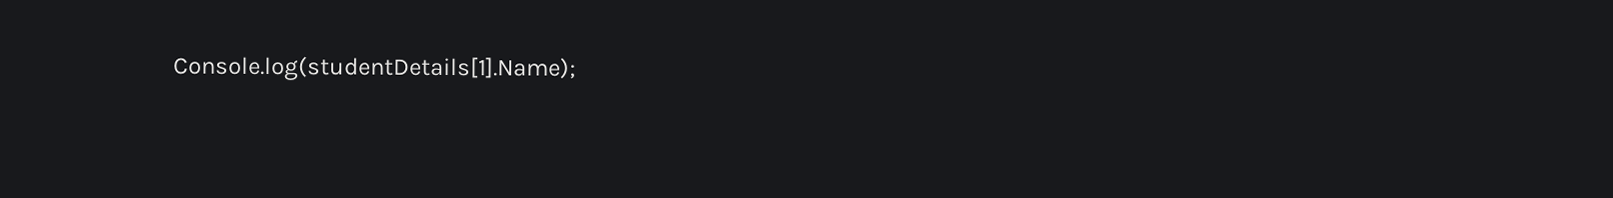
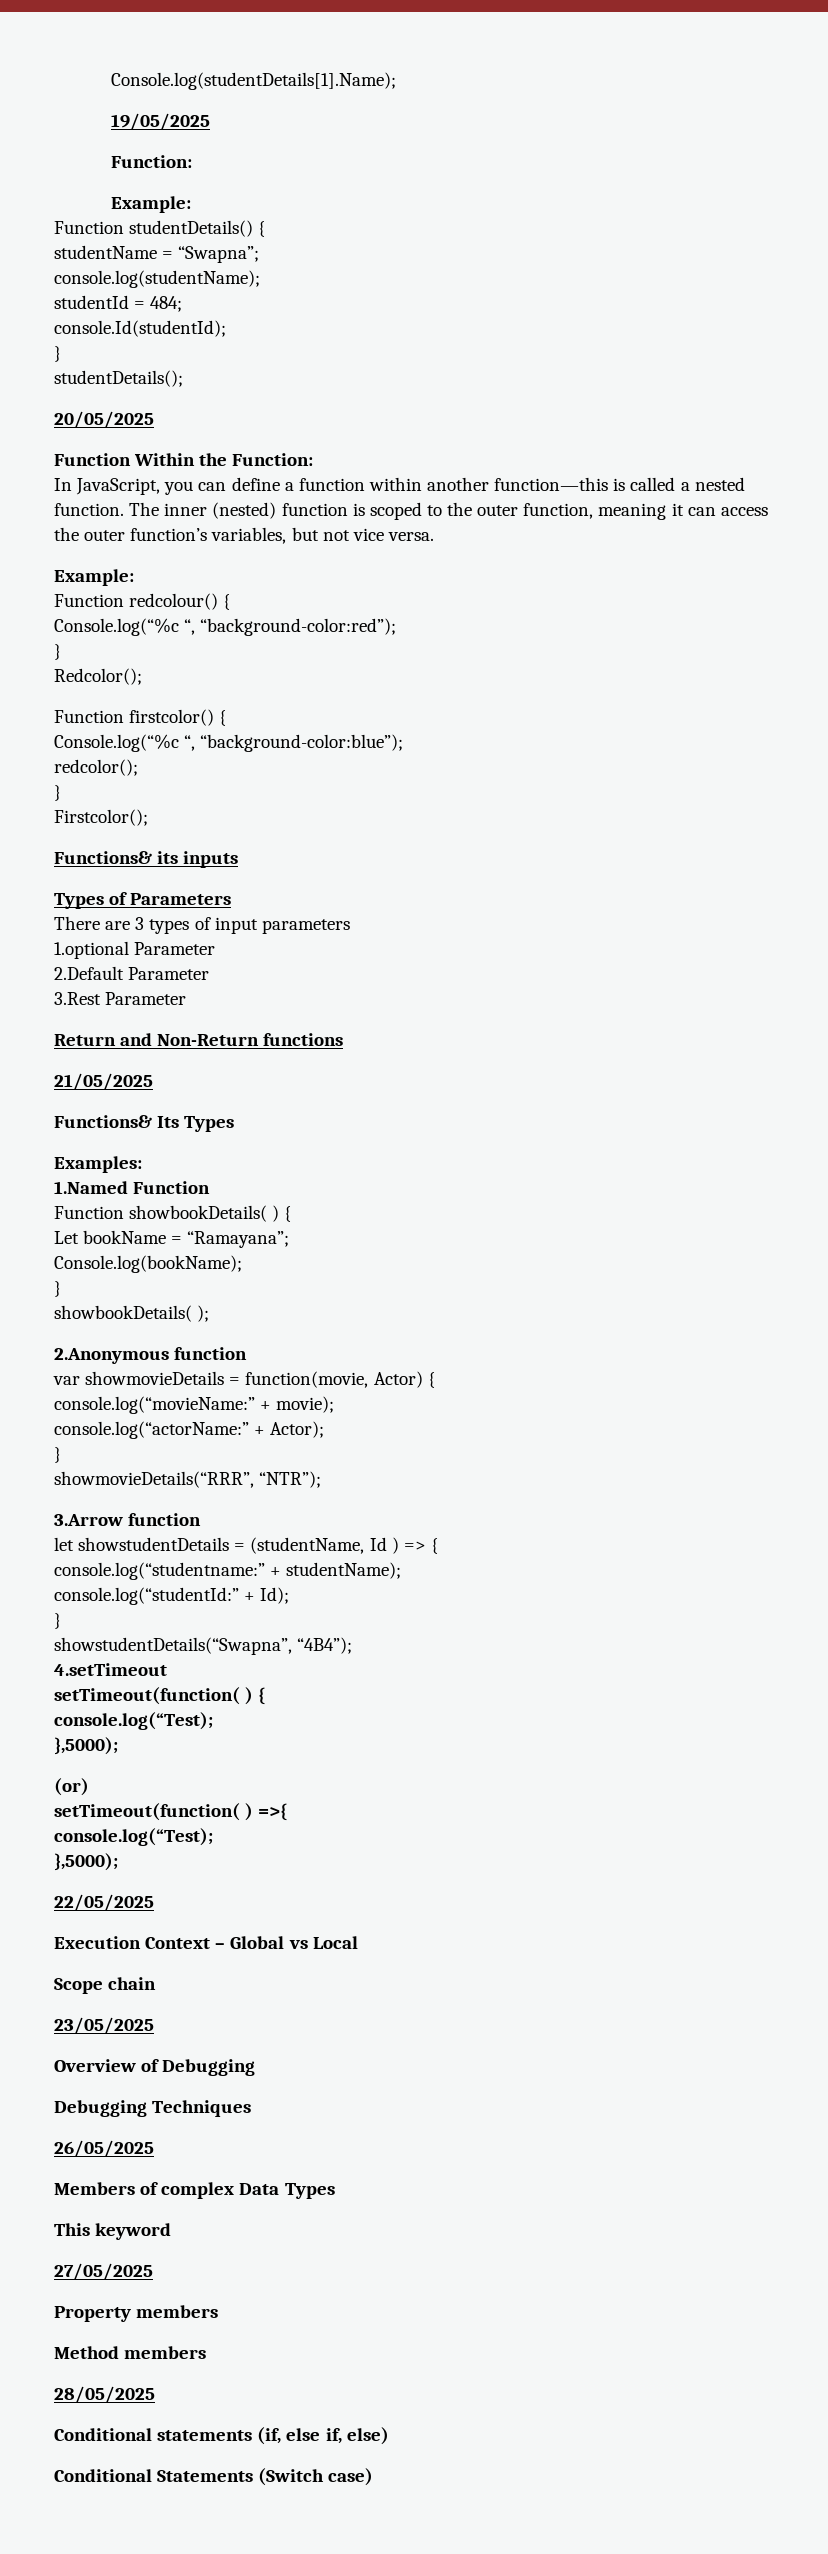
+ 19/05/2025
+ Function:
+ Example:
+ Function studentDetails() {
+ studentName = “Swapna”;
+ console.log(studentName);
+ studentId = 484;
+ console.Id(studentId);
+ }
+ studentDetails();
+ 20/05/2025
+ Function Within the Function:
+ In JavaScript, you can define a function within another function—this is called a nested function. The inner (nested) function is scoped to the outer function, meaning it can access the outer function’s variables, but not vice versa.
+ Example:
+ Function redcolour() {
+ Console.log(“%c “, “background-color:red”);
+ }
+ Redcolor();
+ Function firstcolor() {
+ Console.log(“%c “, “background-color:blue”);
+ redcolor();
+ }
+ Firstcolor();
+ Functions& its inputs
+ Types of Parameters
+ There are 3 types of input parameters
+ 1.optional Parameter
+ 2.Default Parameter
+ 3.Rest Parameter
+ Return and Non-Return functions
+ 21/05/2025
+ Functions& Its Types
+ Examples:
+ 1.Named Function
+ Function showbookDetails( ) {
+ Let bookName = “Ramayana”;
+ Console.log(bookName);
+ }
+ showbookDetails( );
+ 2.Anonymous function
+ var showmovieDetails = function(movie, Actor) {
+ console.log(“movieName:” + movie);
+ console.log(“actorName:” + Actor);
+ }
+ showmovieDetails(“RRR”, “NTR”);
+ 3.Arrow function
+ let showstudentDetails = (studentName, Id ) => {
+ console.log(“studentname:” + studentName);
+ console.log(“studentId:” + Id);
+ }
+ showstudentDetails(“Swapna”, “4B4”);
+ 4.setTimeout
+ setTimeout(function( ) {
+ console.log(“Test);
+ },5000);
+ (or)
+ setTimeout(function( ) =>{
+ console.log(“Test);
+ },5000);
+ 22/05/2025
+ Execution Context – Global vs Local
+ Scope chain
+ 23/05/2025
+ Overview of Debugging
+ Debugging Techniques
+ 26/05/2025
+ Members of complex Data Types
+ This keyword
+ 27/05/2025
+ Property members
+ Method members
+ 28/05/2025
+ Conditional statements (if, else if, else)
+ Conditional Statements (Switch case)

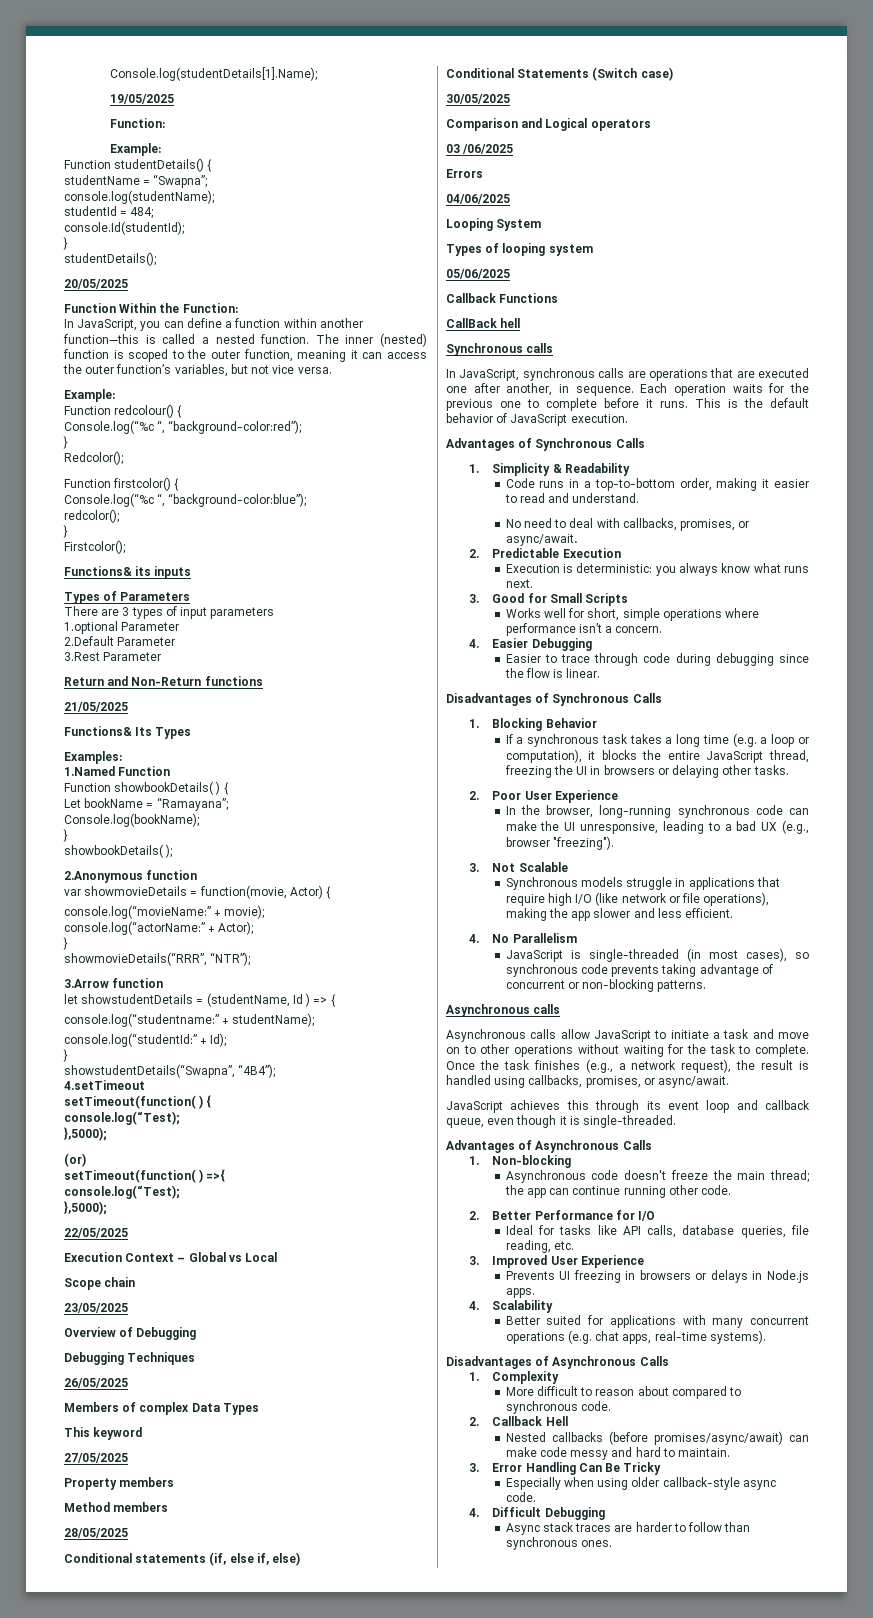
+ 30/05/2025
+ Comparison and Logical operators
+ 03 /06/2025
+ Errors
+ 04/06/2025
+ Looping System
+ Types of looping system
+ 05/06/2025
+ Callback Functions
+ CallBack hell
+ Synchronous calls
+ In JavaScript, synchronous calls are operations that are executed one after another, in sequence. Each operation waits for the previous one to complete before it runs. This is the default behavior of JavaScript execution.
+ Advantages of Synchronous Calls
+ 1. Simplicity & Readability
+ Code runs in a top-to-bottom order, making it easier to read and understand.
+ No need to deal with callbacks, promises, or async/await.
+ 2. Predictable Execution
+ Execution is deterministic: you always know what runs next.
+ 3. Good for Small Scripts
+ Works well for short, simple operations where performance isn’t a concern.
+ 4. Easier Debugging
+ Easier to trace through code during debugging since the flow is linear.
+ Disadvantages of Synchronous Calls
+ 1. Blocking Behavior
+ If a synchronous task takes a long time (e.g. a loop or computation), it blocks the entire JavaScript thread, freezing the UI in browsers or delaying other tasks.
+ 2. Poor User Experience
+ In the browser, long-running synchronous code can make the UI unresponsive, leading to a bad UX (e.g., browser "freezing").
+ 3. Not Scalable
+ Synchronous models struggle in applications that require high I/O (like network or file operations), making the app slower and less efficient.
+ 4. No Parallelism
+ JavaScript is single-threaded (in most cases), so synchronous code prevents taking advantage of concurrent or non-blocking patterns.
+ Asynchronous calls
+ Asynchronous calls allow JavaScript to initiate a task and move on to other operations without waiting for the task to complete. Once the task finishes (e.g., a network request), the result is handled using callbacks, promises, or async/await.
+ JavaScript achieves this through its event loop and callback queue, even though it is single-threaded.
+ Advantages of Asynchronous Calls
+ 1. Non-blocking
+ Asynchronous code doesn't freeze the main thread; the app can continue running other code.
+ 2. Better Performance for I/O
+ Ideal for tasks like API calls, database queries, file reading, etc.
+ 3. Improved User Experience
+ Prevents UI freezing in browsers or delays in Node.js apps.
+ 4. Scalability
+ Better suited for applications with many concurrent operations (e.g. chat apps, real-time systems).
+ Disadvantages of Asynchronous Calls
+ 1. Complexity
+ More difficult to reason about compared to synchronous code.
+ 2. Callback Hell
+ Nested callbacks (before promises/async/await) can make code messy and hard to maintain.
+ 3. Error Handling Can Be Tricky
+ Especially when using older callback-style async code.
+ 4. Difficult Debugging
+ Async stack traces are harder to follow than synchronous ones.

